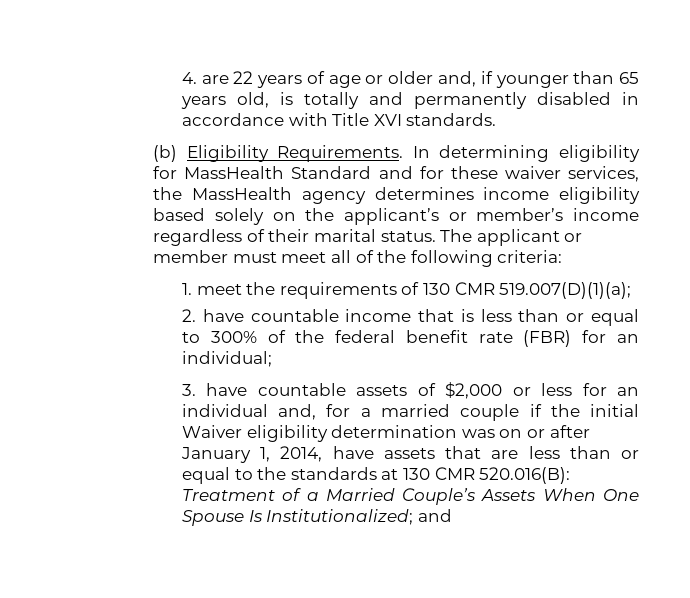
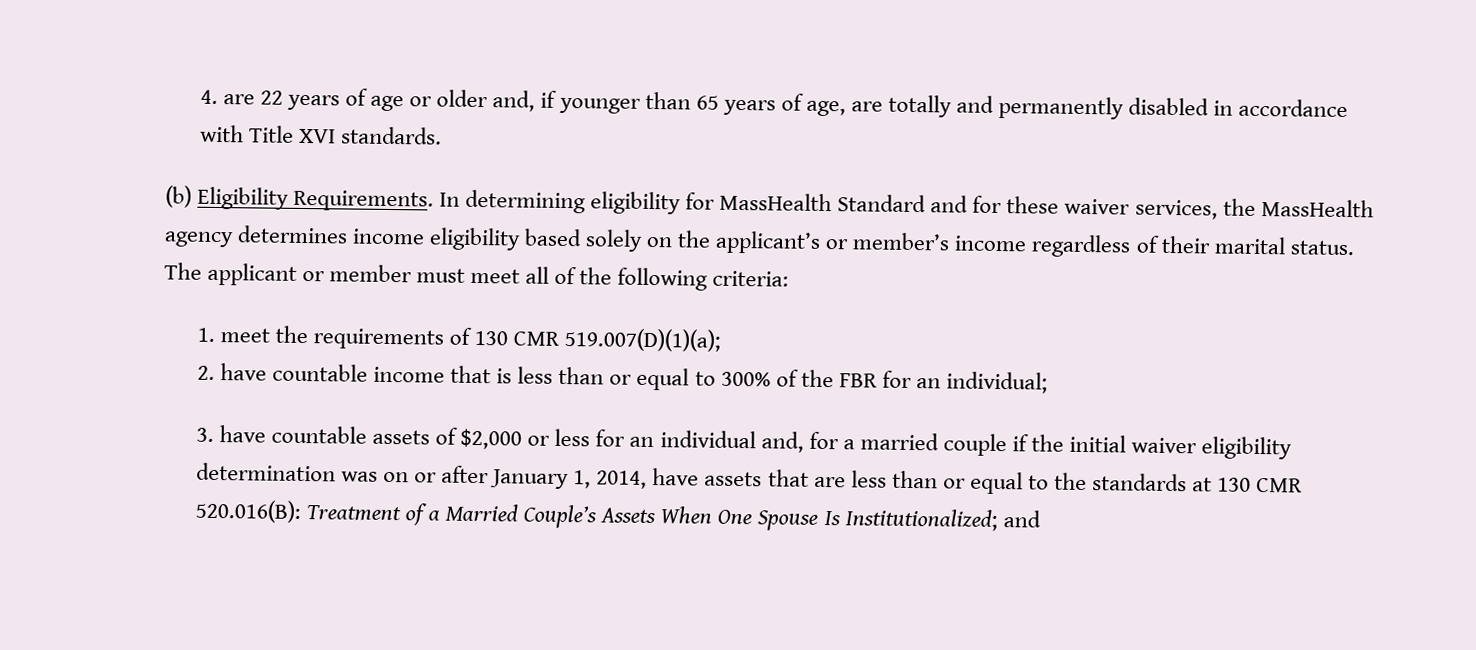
- 4. are 22 years of age or older and, if younger than 65 years old, is totally and permanently disabled in accordance with Title XVI standards.
+ 4. are 22 years of age or older and, if younger than 65 years of age, are totally and permanently disabled in accordance with Title XVI standards.
- 2. have countable income that is less than or equal to 300% of the federal benefit rate (FBR) for an individual;
+ 2. have countable income that is less than or equal to 300% of the FBR for an individual;
- 3. have countable assets of $2,000 or less for an individual and, for a married couple if the initial Waiver eligibility determination was on or after January 1, 2014, have assets that are less than or equal to the standards at 130 CMR 520.016(B): Treatment of a Married Couple’s Assets When One Spouse Is Institutionalized; and
+ 3. have countable assets of $2,000 or less for an individual and, for a married couple if the initial waiver eligibility determination was on or after January 1, 2014, have assets that are less than or equal to the standards at 130 CMR 520.016(B): Treatment of a Married Couple’s Assets When One Spouse Is Institutionalized; and

